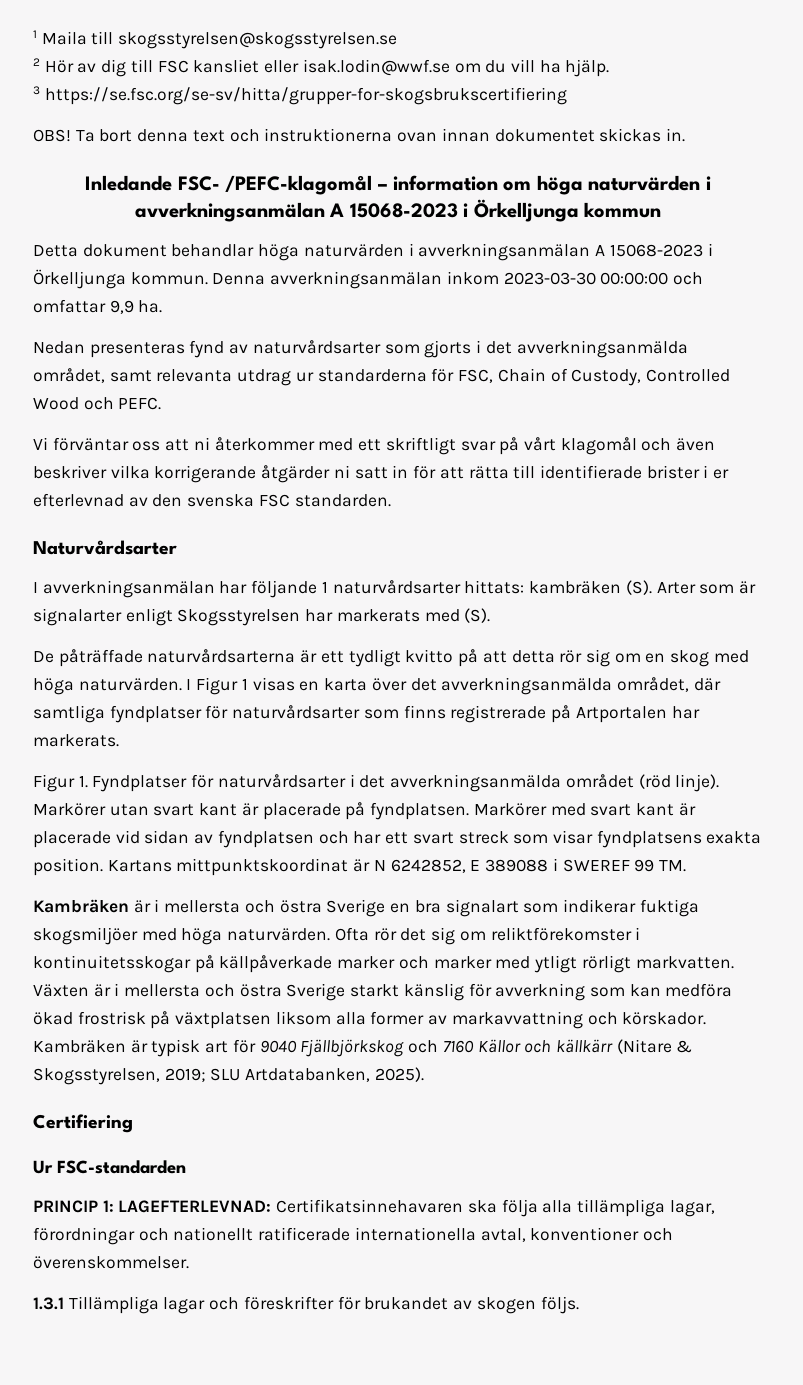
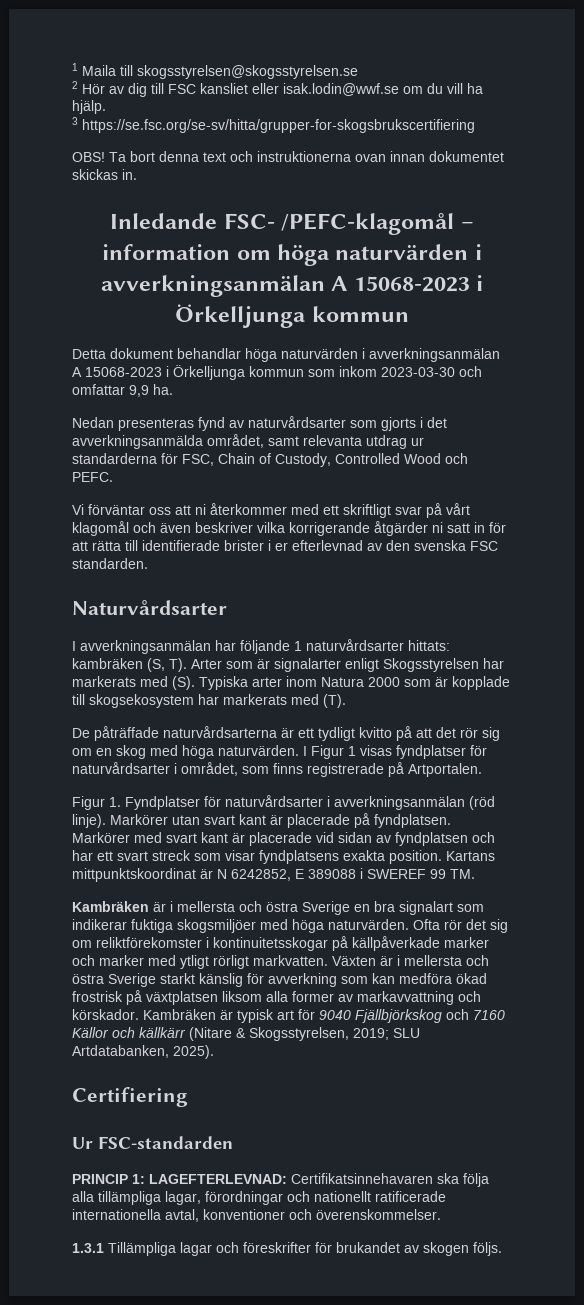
- Detta dokument behandlar höga naturvärden i avverkningsanmälan A 15068-2023 i Örkelljunga kommun. Denna avverkningsanmälan inkom 2023-03-30 00:00:00 och omfattar 9,9 ha.
+ Detta dokument behandlar höga naturvärden i avverkningsanmälan A 15068-2023 i Örkelljunga kommun som inkom 2023-03-30 och omfattar 9,9 ha.
- I avverkningsanmälan har följande 1 naturvårdsarter hittats: kambräken (S). Arter som är signalarter enligt Skogsstyrelsen har markerats med (S).
+ I avverkningsanmälan har följande 1 naturvårdsarter hittats: kambräken (S, T). Arter som är signalarter enligt Skogsstyrelsen har markerats med (S). Typiska arter inom Natura 2000 som är kopplade till skogsekosystem har markerats med (T).
- De påträffade naturvårdsarterna är ett tydligt kvitto på att detta rör sig om en skog med höga naturvärden.
+ De påträffade naturvårdsarterna är ett tydligt kvitto på att det rör sig om en skog med höga naturvärden.
- I Figur 1 visas en karta över det avverkningsanmälda området, där samtliga fyndplatser för naturvårdsarter som finns registrerade på Artportalen har markerats.
+ I Figur 1 visas fyndplatser för naturvårdsarter i området, som finns registrerade på Artportalen.
- Figur 1. Fyndplatser för naturvårdsarter i det avverkningsanmälda området (röd linje).
+ Figur 1. Fyndplatser för naturvårdsarter i avverkningsanmälan (röd linje).

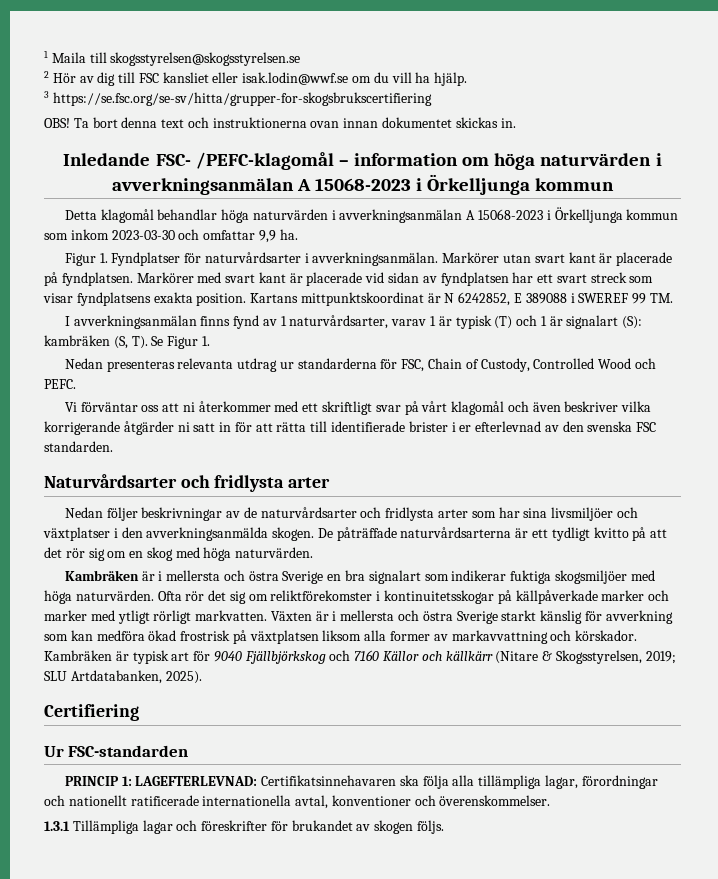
- Detta dokument behandlar höga naturvärden i avverkningsanmälan A 15068-2023 i Örkelljunga kommun som inkom 2023-03-30 och omfattar 9,9 ha.
+ Detta klagomål behandlar höga naturvärden i avverkningsanmälan A 15068-2023 i Örkelljunga kommun som inkom 2023-03-30 och omfattar 9,9 ha.
- Nedan presenteras fynd av naturvårdsarter som gjorts i det avverkningsanmälda området, samt relevanta utdrag ur standarderna för FSC, Chain of Custody, Controlled Wood och PEFC.
+ Figur 1. Fyndplatser för naturvårdsarter i avverkningsanmälan. Markörer utan svart kant är placerade på fyndplatsen. Markörer med svart kant är placerade vid sidan av fyndplatsen har ett svart streck som visar fyndplatsens exakta position. Kartans mittpunktskoordinat är N 6242852, E 389088 i SWEREF 99 TM.
+ I avverkningsanmälan finns fynd av 1 naturvårdsarter, varav 1 är typisk (T) och 1 är signalart (S): kambräken (S, T). Se Figur 1.
+ Nedan presenteras relevanta utdrag ur standarderna för FSC, Chain of Custody, Controlled Wood och PEFC.
- Naturvårdsarter
- I avverkningsanmälan har följande 1 naturvårdsarter hittats: kambräken (S, T). Arter som är signalarter enligt Skogsstyrelsen har markerats med (S). Typiska arter inom Natura 2000 som är kopplade till skogsekosystem har markerats med (T).
- De påträffade naturvårdsarterna är ett tydligt kvitto på att det rör sig om en skog med höga naturvärden. I Figur 1 visas fyndplatser för naturvårdsarter i området, som finns registrerade på Artportalen.
- Figur 1. Fyndplatser för naturvårdsarter i avverkningsanmälan (röd linje). Markörer utan svart kant är placerade på fyndplatsen. Markörer med svart kant är placerade vid sidan av fyndplatsen och har ett svart streck som visar fyndplatsens exakta position. Kartans mittpunktskoordinat är N 6242852, E 389088 i SWEREF 99 TM.
+ Naturvårdsarter och fridlysta arter
+ Nedan följer beskrivningar av de naturvårdsarter och fridlysta arter som har sina livsmiljöer och växtplatser i den avverkningsanmälda skogen. De påträffade naturvårdsarterna är ett tydligt kvitto på att det rör sig om en skog med höga naturvärden.

